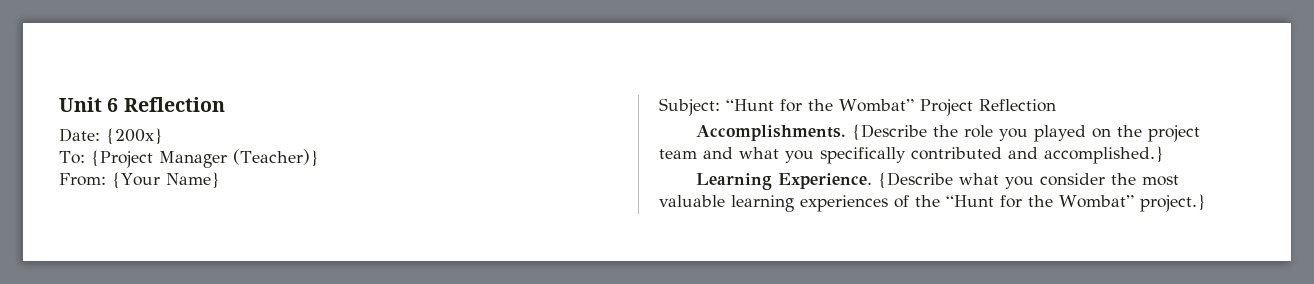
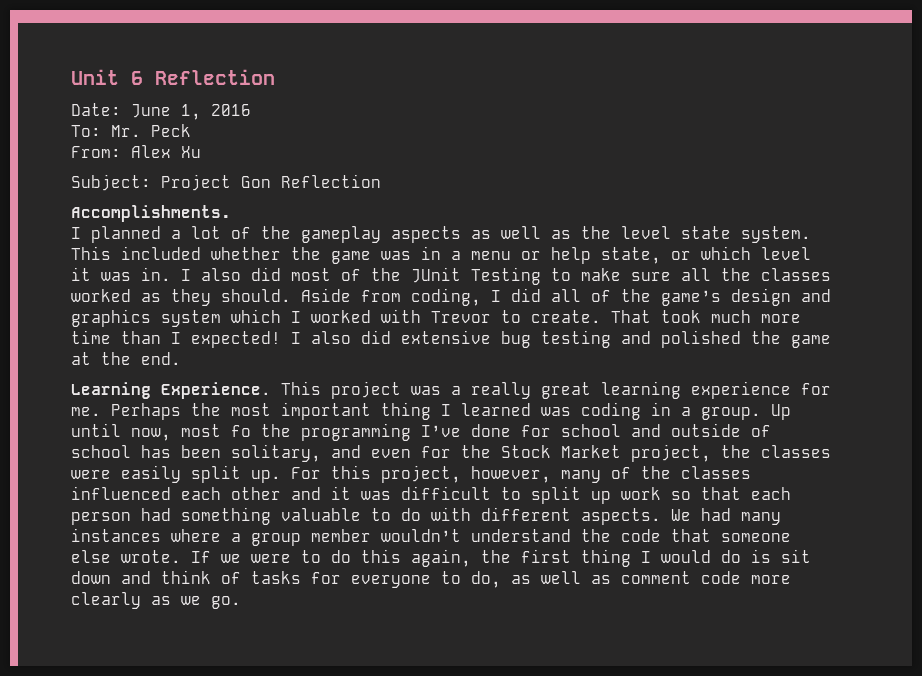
- Date: {200x}
- To: {Project Manager (Teacher)}
+ Date: June 1, 2016
+ To: Mr. Peck
- From: {Your Name}
+ From: Alex Xu
- Subject: “Hunt for the Wombat” Project Reflection
- Accomplishments. {Describe the role you played on the project team and what you specifically contributed and accomplished.}
- Learning Experience. {Describe what you consider the most valuable learning experiences of the “Hunt for the Wombat” project.}
+ Subject: Project Gon Reflection
+ Accomplishments.
+ I planned a lot of the gameplay aspects as well as the level state system. This included whether the game was in a menu or help state, or which level it was in. I also did most of the JUnit Testing to make sure all the classes worked as they should. Aside from coding, I did all of the game’s design and graphics system which I worked with Trevor to create. That took much more time than I expected! I also did extensive bug testing and polished the game at the end.
+ Learning Experience. This project was a really great learning experience for me. Perhaps the most important thing I learned was coding in a group. Up until now, most fo the programming I’ve done for school and outside of school has been solitary, and even for the Stock Market project, the classes were easily split up. For this project, however, many of the classes influenced each other and it was difficult to split up work so that each person had something valuable to do with different aspects. We had many instances where a group member wouldn’t understand the code that someone else wrote. If we were to do this again, the first thing I would do is sit down and think of tasks for everyone to do, as well as comment code more clearly as we go.

